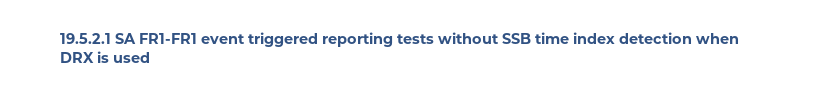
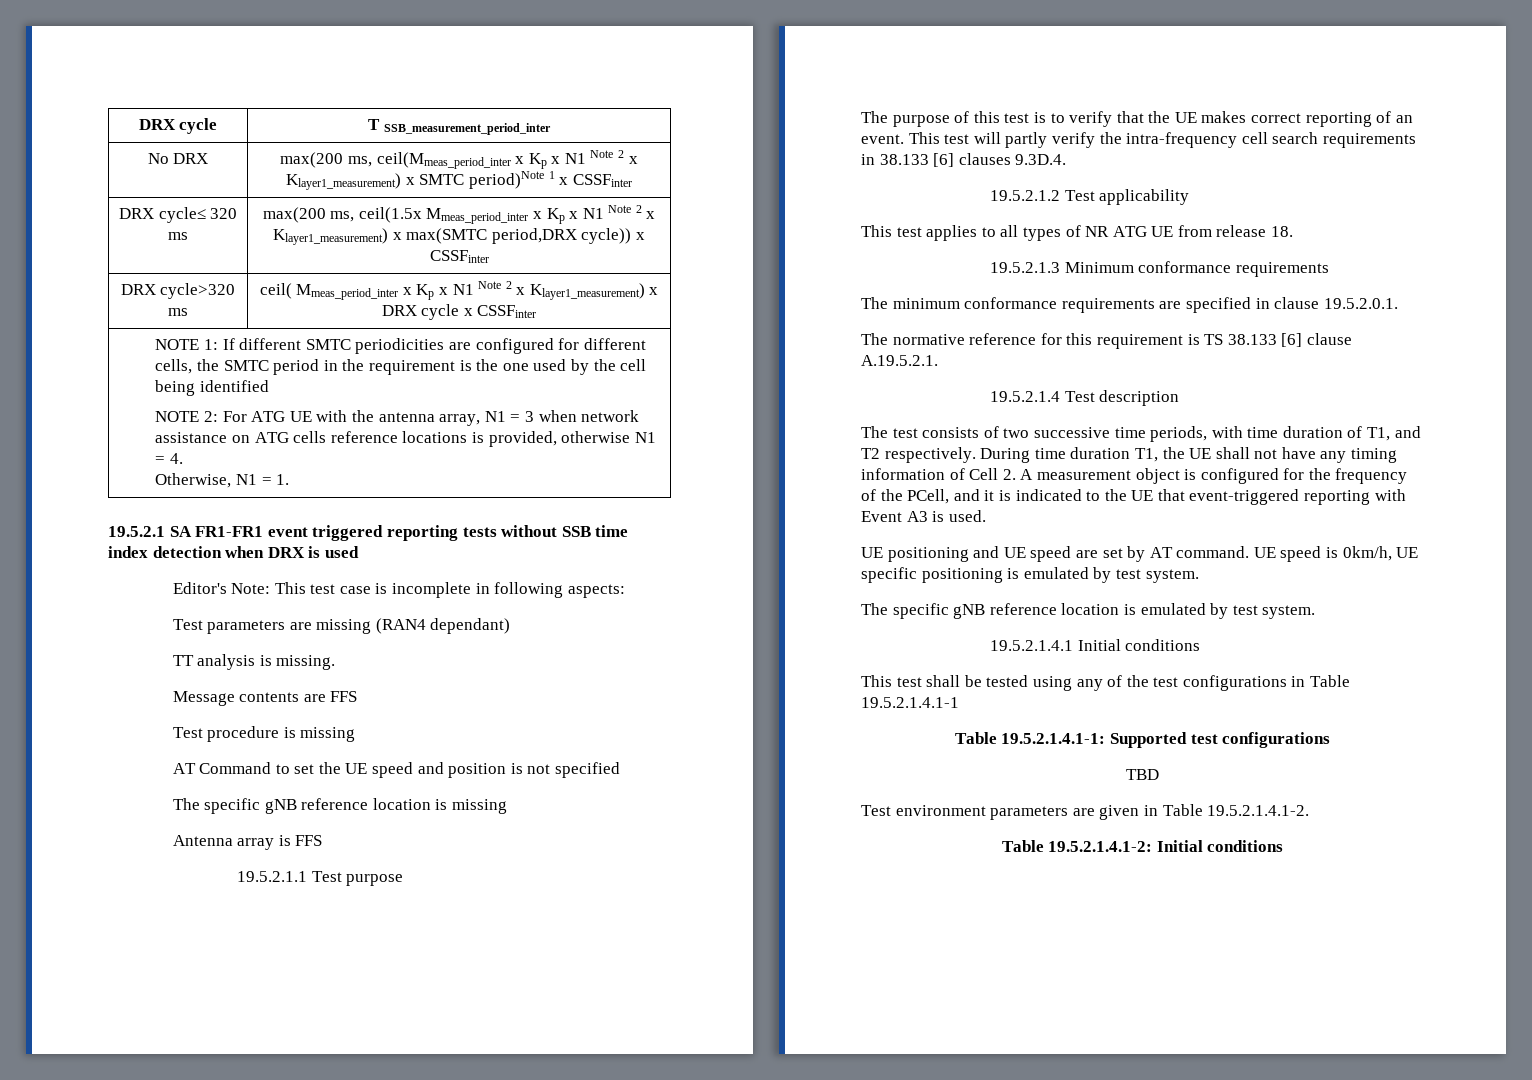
+ DRX cycle | T SSB_measurement_period_inter
+ No DRX | max(200 ms, ceil(Mmeas_period_inter x Kp x N1 Note 2 x Klayer1_measurement) x SMTC period)Note 1 x CSSFinter
+ DRX cycle≤ 320 ms | max(200 ms, ceil(1.5x Mmeas_period_inter x Kp x N1 Note 2 x Klayer1_measurement) x max(SMTC period,DRX cycle)) x CSSFinter
+ DRX cycle>320 ms | ceil( Mmeas_period_inter x Kp x N1 Note 2 x Klayer1_measurement) x DRX cycle x CSSFinter
+ NOTE 1: If different SMTC periodicities are configured for different cells, the SMTC period in the requirement is the one used by the cell being identified
+ NOTE 2: For ATG UE with the antenna array, N1 = 3 when network assistance on ATG cells reference locations is provided, otherwise N1 = 4.
+ Otherwise, N1 = 1.
+ Editor's Note: This test case is incomplete in following aspects:
+ Test parameters are missing (RAN4 dependant)
+ TT analysis is missing.
+ Message contents are FFS
+ Test procedure is missing
+ AT Command to set the UE speed and position is not specified
+ The specific gNB reference location is missing
+ Antenna array is FFS
+ 19.5.2.1.1 Test purpose
+ The purpose of this test is to verify that the UE makes correct reporting of an event. This test will partly verify the intra-frequency cell search requirements in 38.133 [6] clauses 9.3D.4.
+ 19.5.2.1.2 Test applicability
+ This test applies to all types of NR ATG UE from release 18.
+ 19.5.2.1.3 Minimum conformance requirements
+ The minimum conformance requirements are specified in clause 19.5.2.0.1.
+ The normative reference for this requirement is TS 38.133 [6] clause A.19.5.2.1.
+ 19.5.2.1.4 Test description
+ The test consists of two successive time periods, with time duration of T1, and T2 respectively. During time duration T1, the UE shall not have any timing information of Cell 2. A measurement object is configured for the frequency of the PCell, and it is indicated to the UE that event-triggered reporting with Event A3 is used.
+ UE positioning and UE speed are set by AT command. UE speed is 0km/h, UE specific positioning is emulated by test system.
+ The specific gNB reference location is emulated by test system.
+ 19.5.2.1.4.1 Initial conditions
+ This test shall be tested using any of the test configurations in Table 19.5.2.1.4.1-1
+ Table 19.5.2.1.4.1-1: Supported test configurations
+ TBD
+ Test environment parameters are given in Table 19.5.2.1.4.1-2.
+ Table 19.5.2.1.4.1-2: Initial conditions

